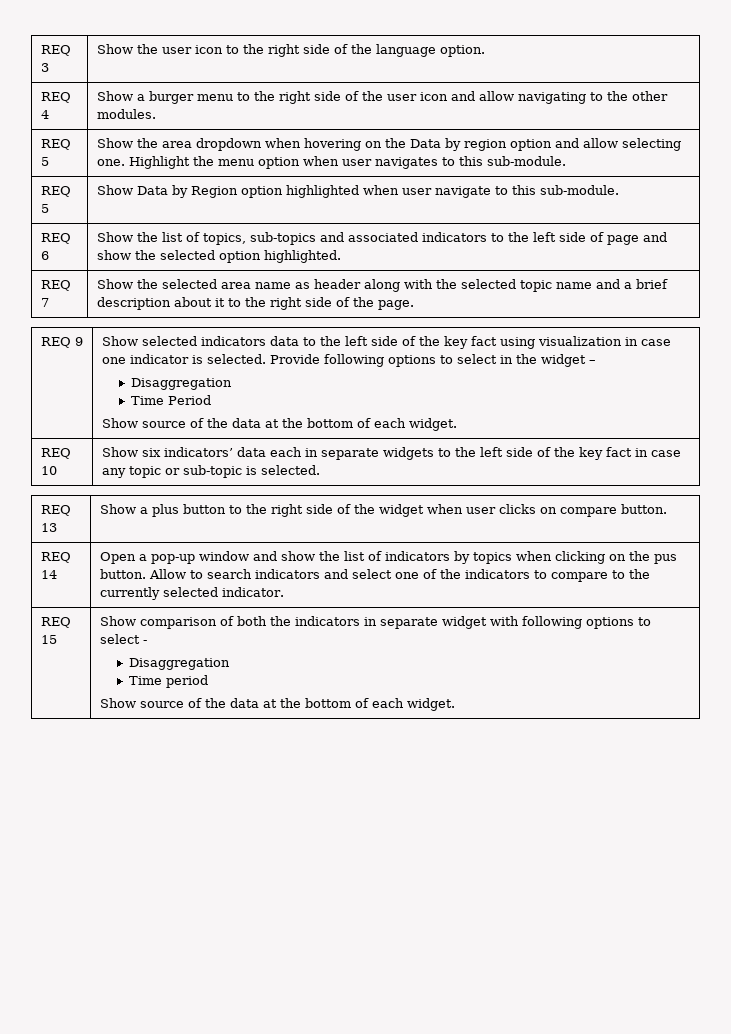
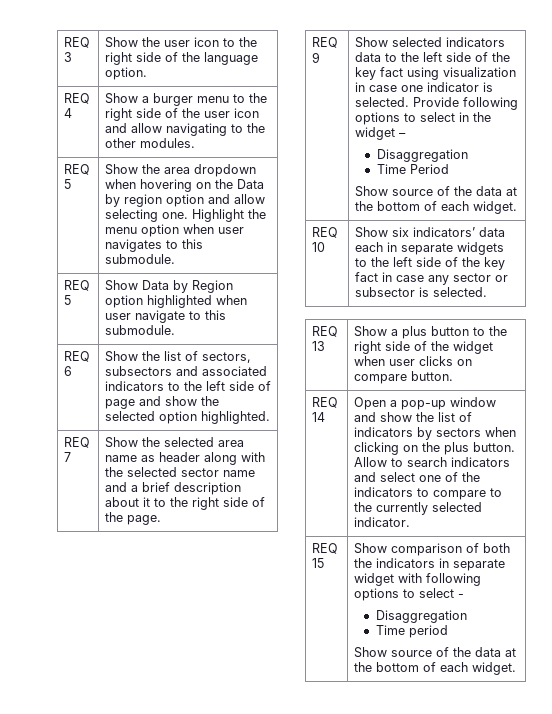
- REQ 5 | Show the area dropdown when hovering on the Data by region option and allow selecting one. Highlight the menu option when user navigates to this sub-module.
+ REQ 5 | Show the area dropdown when hovering on the Data by region option and allow selecting one. Highlight the menu option when user navigates to this submodule.
- REQ 5 | Show Data by Region option highlighted when user navigate to this sub-module.
+ REQ 5 | Show Data by Region option highlighted when user navigate to this submodule.
- REQ 6 | Show the list of topics, sub-topics and associated indicators to the left side of page and show the selected option highlighted.
+ REQ 6 | Show the list of sectors, subsectors and associated indicators to the left side of page and show the selected option highlighted.
- REQ 7 | Show the selected area name as header along with the selected topic name and a brief description about it to the right side of the page.
+ REQ 7 | Show the selected area name as header along with the selected sector name and a brief description about it to the right side of the page.
- REQ 10 | Show six indicators’ data each in separate widgets to the left side of the key fact in case any topic or sub-topic is selected.
+ REQ 10 | Show six indicators’ data each in separate widgets to the left side of the key fact in case any sector or subsector is selected.
- REQ 14 | Open a pop-up window and show the list of indicators by topics when clicking on the pus button. Allow to search indicators and select one of the indicators to compare to the currently selected indicator.
+ REQ 14 | Open a pop-up window and show the list of indicators by sectors when clicking on the plus button. Allow to search indicators and select one of the indicators to compare to the currently selected indicator.

